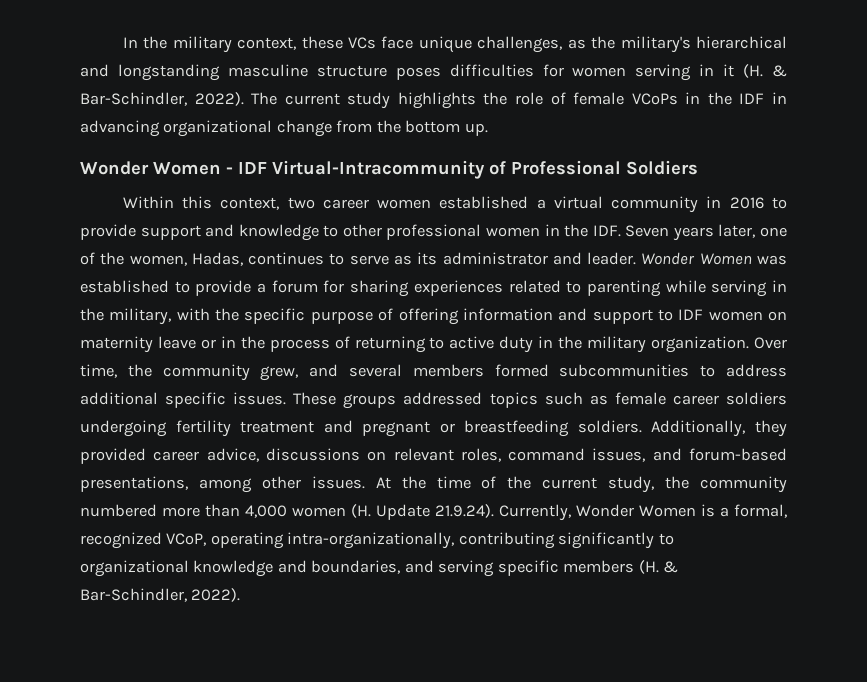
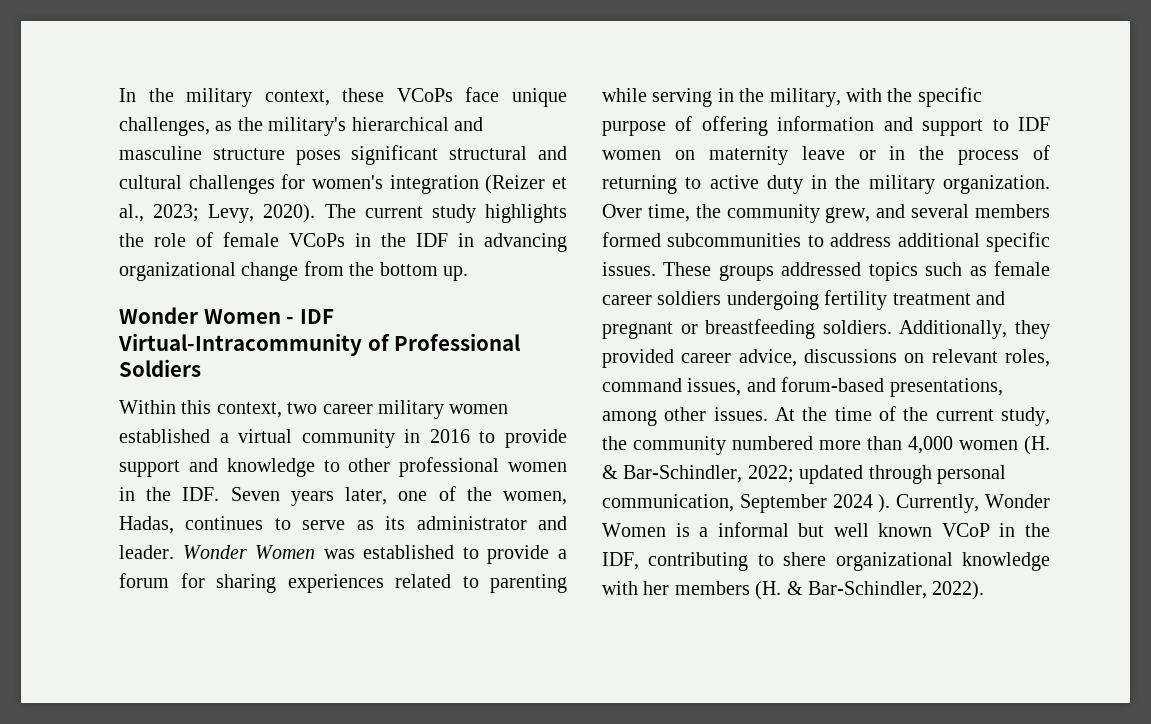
- In the military context, these VCs face unique challenges, as the military's hierarchical and longstanding masculine structure poses difficulties for women serving in it (H. & Bar-Schindler, 2022).
+ In the military context, these VCoPs face unique challenges, as the military's hierarchical and masculine structure poses significant structural and cultural challenges for women's integration (Reizer et al., 2023; Levy, 2020).
- Within this context, two career women established a virtual community in 2016 to provide support and knowledge to other professional women in the IDF. Seven years later, one of the women, Hadas, continues to serve as its administrator and leader.
+ Within this context, two career military women established a virtual community in 2016 to provide support and knowledge to other professional women in the IDF. Seven years later, one of the women, Hadas, continues to serve as its administrator and leader.
- At the time of the current study, the community numbered more than 4,000 women (H. Update 21.9.24). Currently, Wonder Women is a formal, recognized VCoP, operating intra-organizationally, contributing significantly to organizational knowledge and boundaries, and serving specific members (H. & Bar-Schindler, 2022).
+ At the time of the current study, the community numbered more than 4,000 women (H. & Bar-Schindler, 2022; updated through personal communication, September 2024 ). Currently, Wonder Women is a informal but well known VCoP in the IDF, contributing to shere organizational knowledge with her members (H. & Bar-Schindler, 2022).

